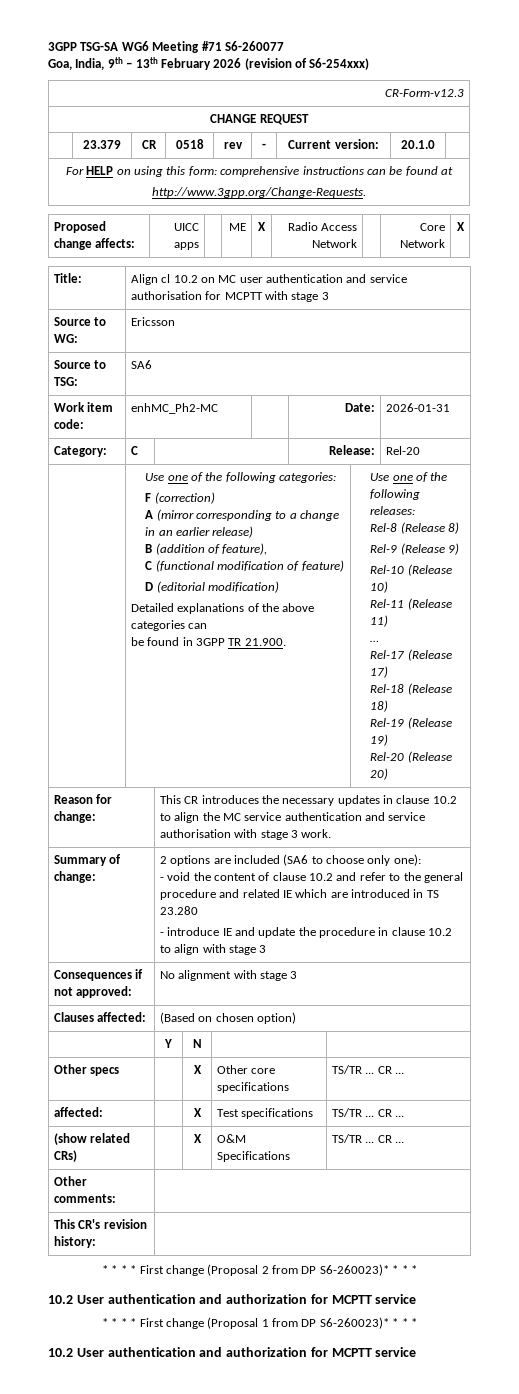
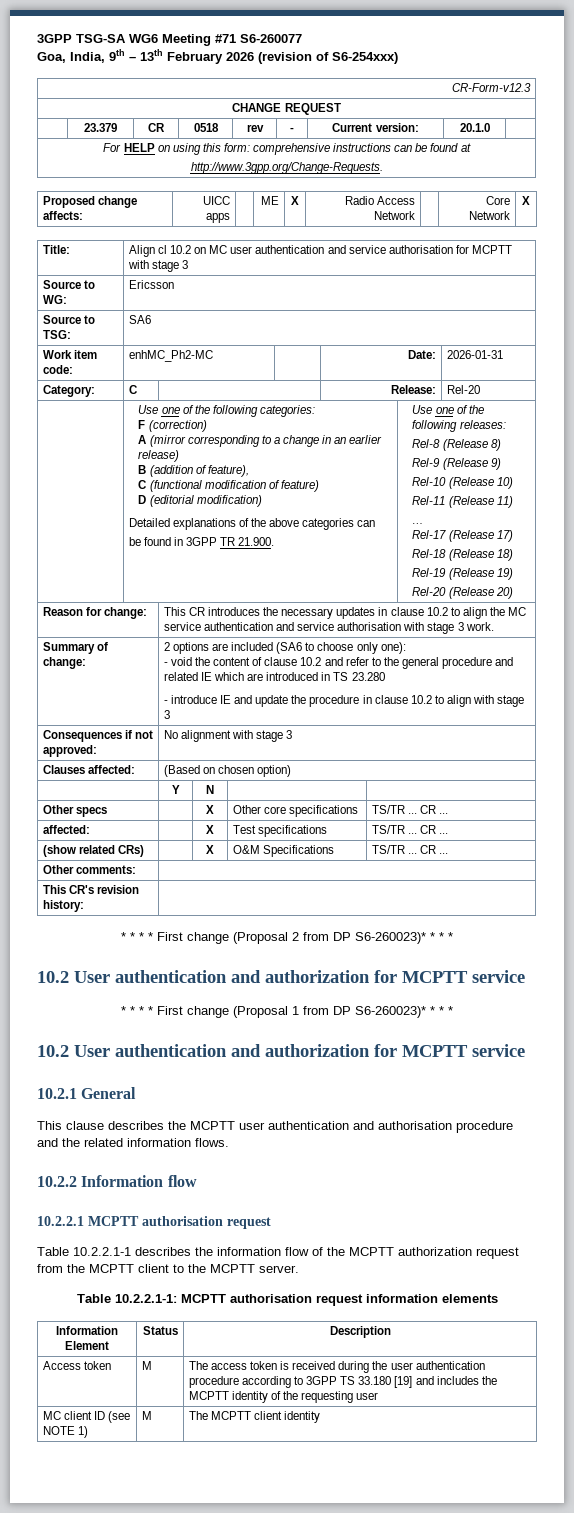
+ 10.2.1 General
+ This clause describes the MCPTT user authentication and authorisation procedure and the related information flows.
+ 10.2.2 Information flow
+ 10.2.2.1 MCPTT authorisation request
+ Table 10.2.2.1-1 describes the information flow of the MCPTT authorization request from the MCPTT client to the MCPTT server.
+ Table 10.2.2.1-1: MCPTT authorisation request information elements
+ Information Element | Status | Description
+ Access token | M | The access token is received during the user authentication procedure according to 3GPP TS 33.180 [19] and includes the MCPTT identity of the requesting user
+ MC client ID (see NOTE 1) | M | The MCPTT client identity

